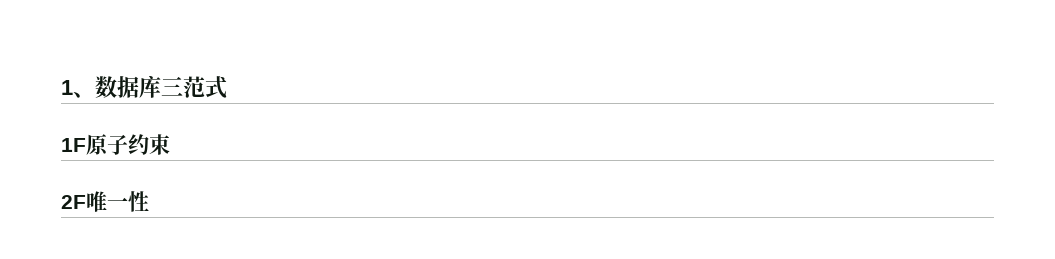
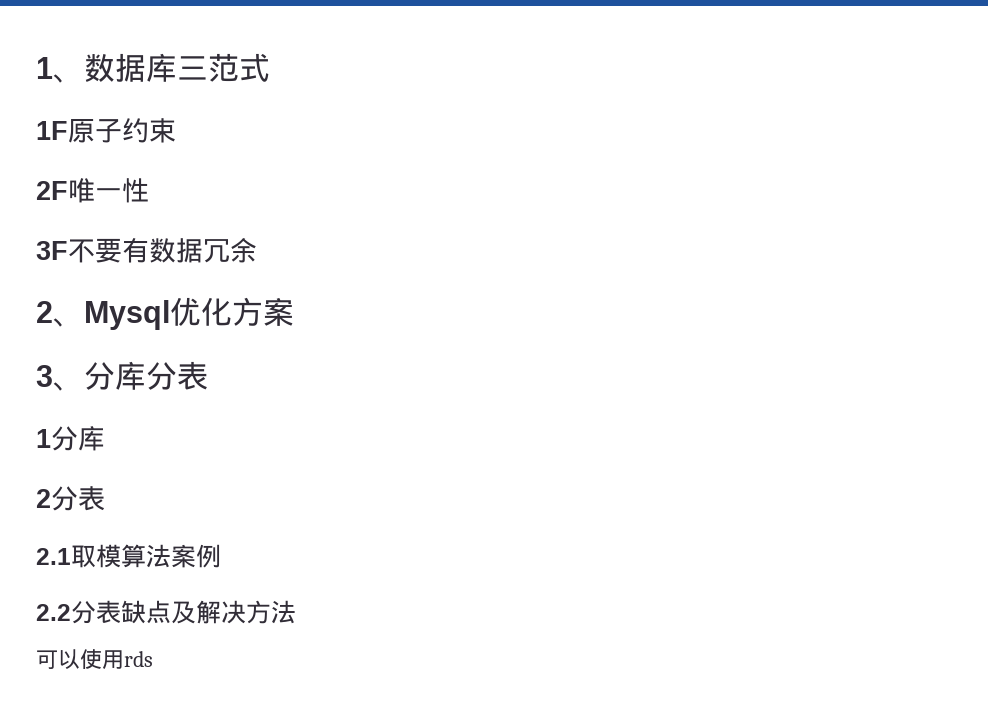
+ 3F不要有数据冗余
+ 2、Mysql优化方案
+ 3、分库分表
+ 1分库
+ 2分表
+ 2.1取模算法案例
+ 2.2分表缺点及解决方法
+ 可以使用rds

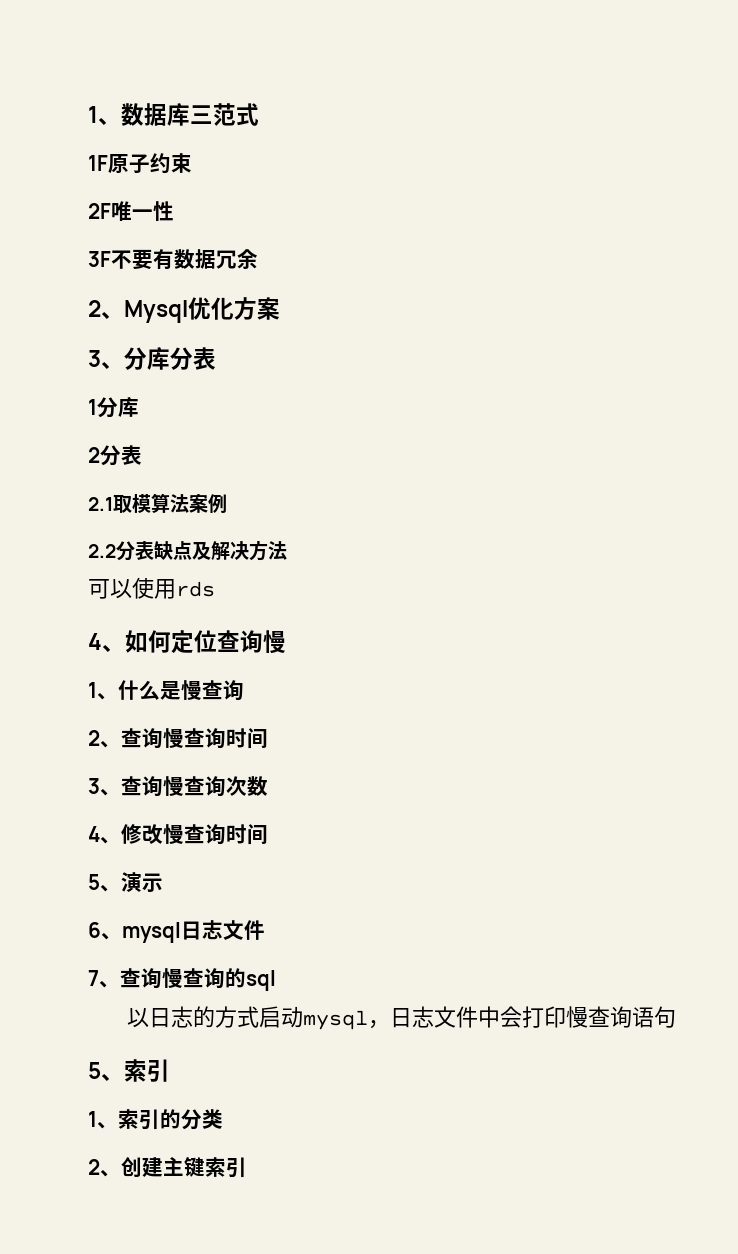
+ 4、如何定位查询慢
+ 1、什么是慢查询
+ 2、查询慢查询时间
+ 3、查询慢查询次数
+ 4、修改慢查询时间
+ 5、演示
+ 6、mysql日志文件
+ 7、查询慢查询的sql
+ 以日志的方式启动mysql，日志文件中会打印慢查询语句
+ 5、索引
+ 1、索引的分类
+ 2、创建主键索引

